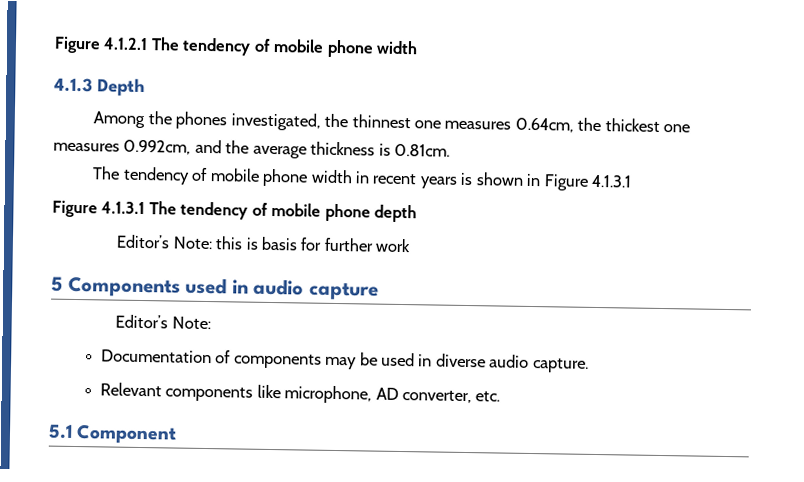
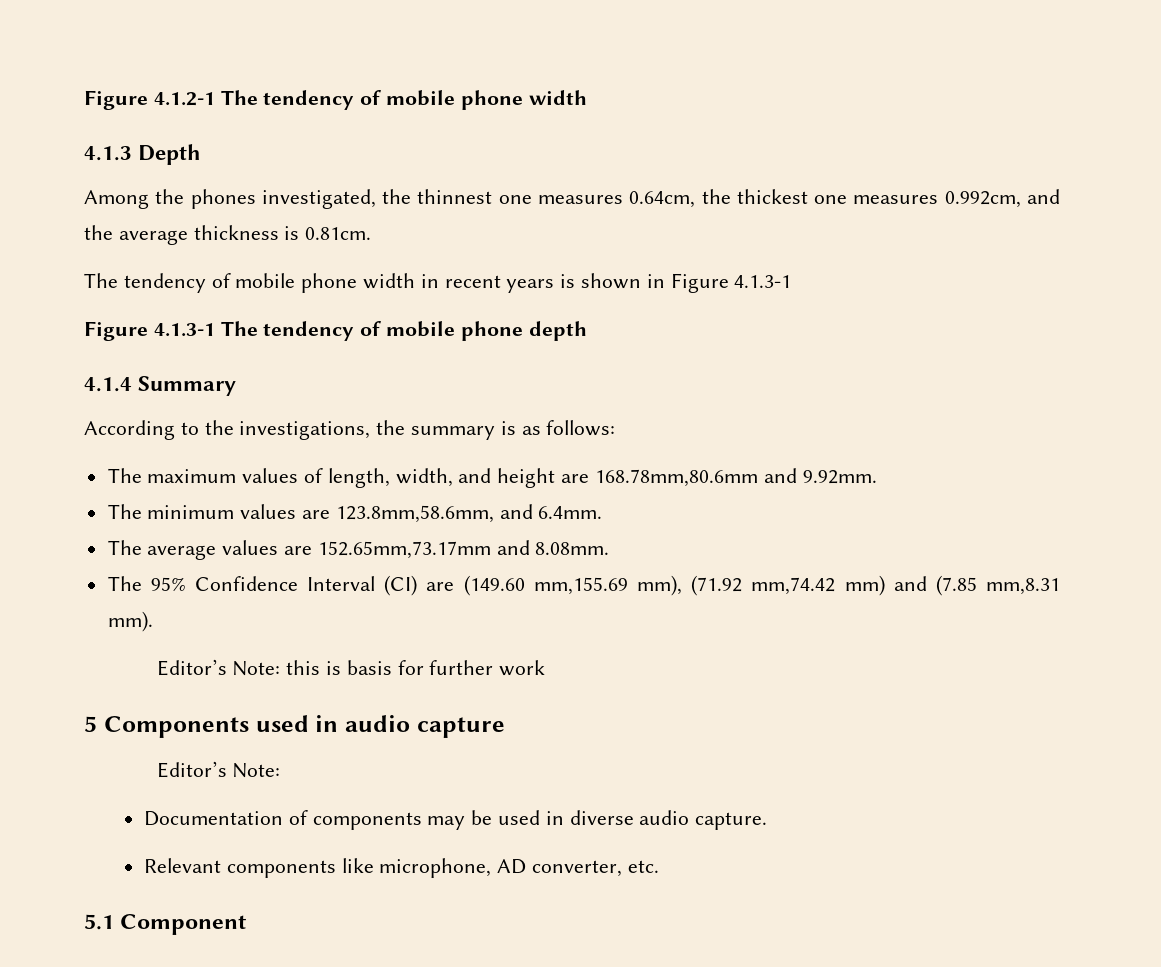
- Figure 4.1.2.1 The tendency of mobile phone width
+ Figure 4.1.2-1 The tendency of mobile phone width
- The tendency of mobile phone width in recent years is shown in Figure 4.1.3.1
- Figure 4.1.3.1 The tendency of mobile phone depth
+ The tendency of mobile phone width in recent years is shown in Figure 4.1.3-1
+ Figure 4.1.3-1 The tendency of mobile phone depth
+ 4.1.4 Summary
+ According to the investigations, the summary is as follows:
+ The maximum values of length, width, and height are 168.78mm,80.6mm and 9.92mm.
+ The minimum values are 123.8mm,58.6mm, and 6.4mm.
+ The average values are 152.65mm,73.17mm and 8.08mm.
+ The 95% Confidence Interval (CI) are (149.60 mm,155.69 mm), (71.92 mm,74.42 mm) and (7.85 mm,8.31 mm).

